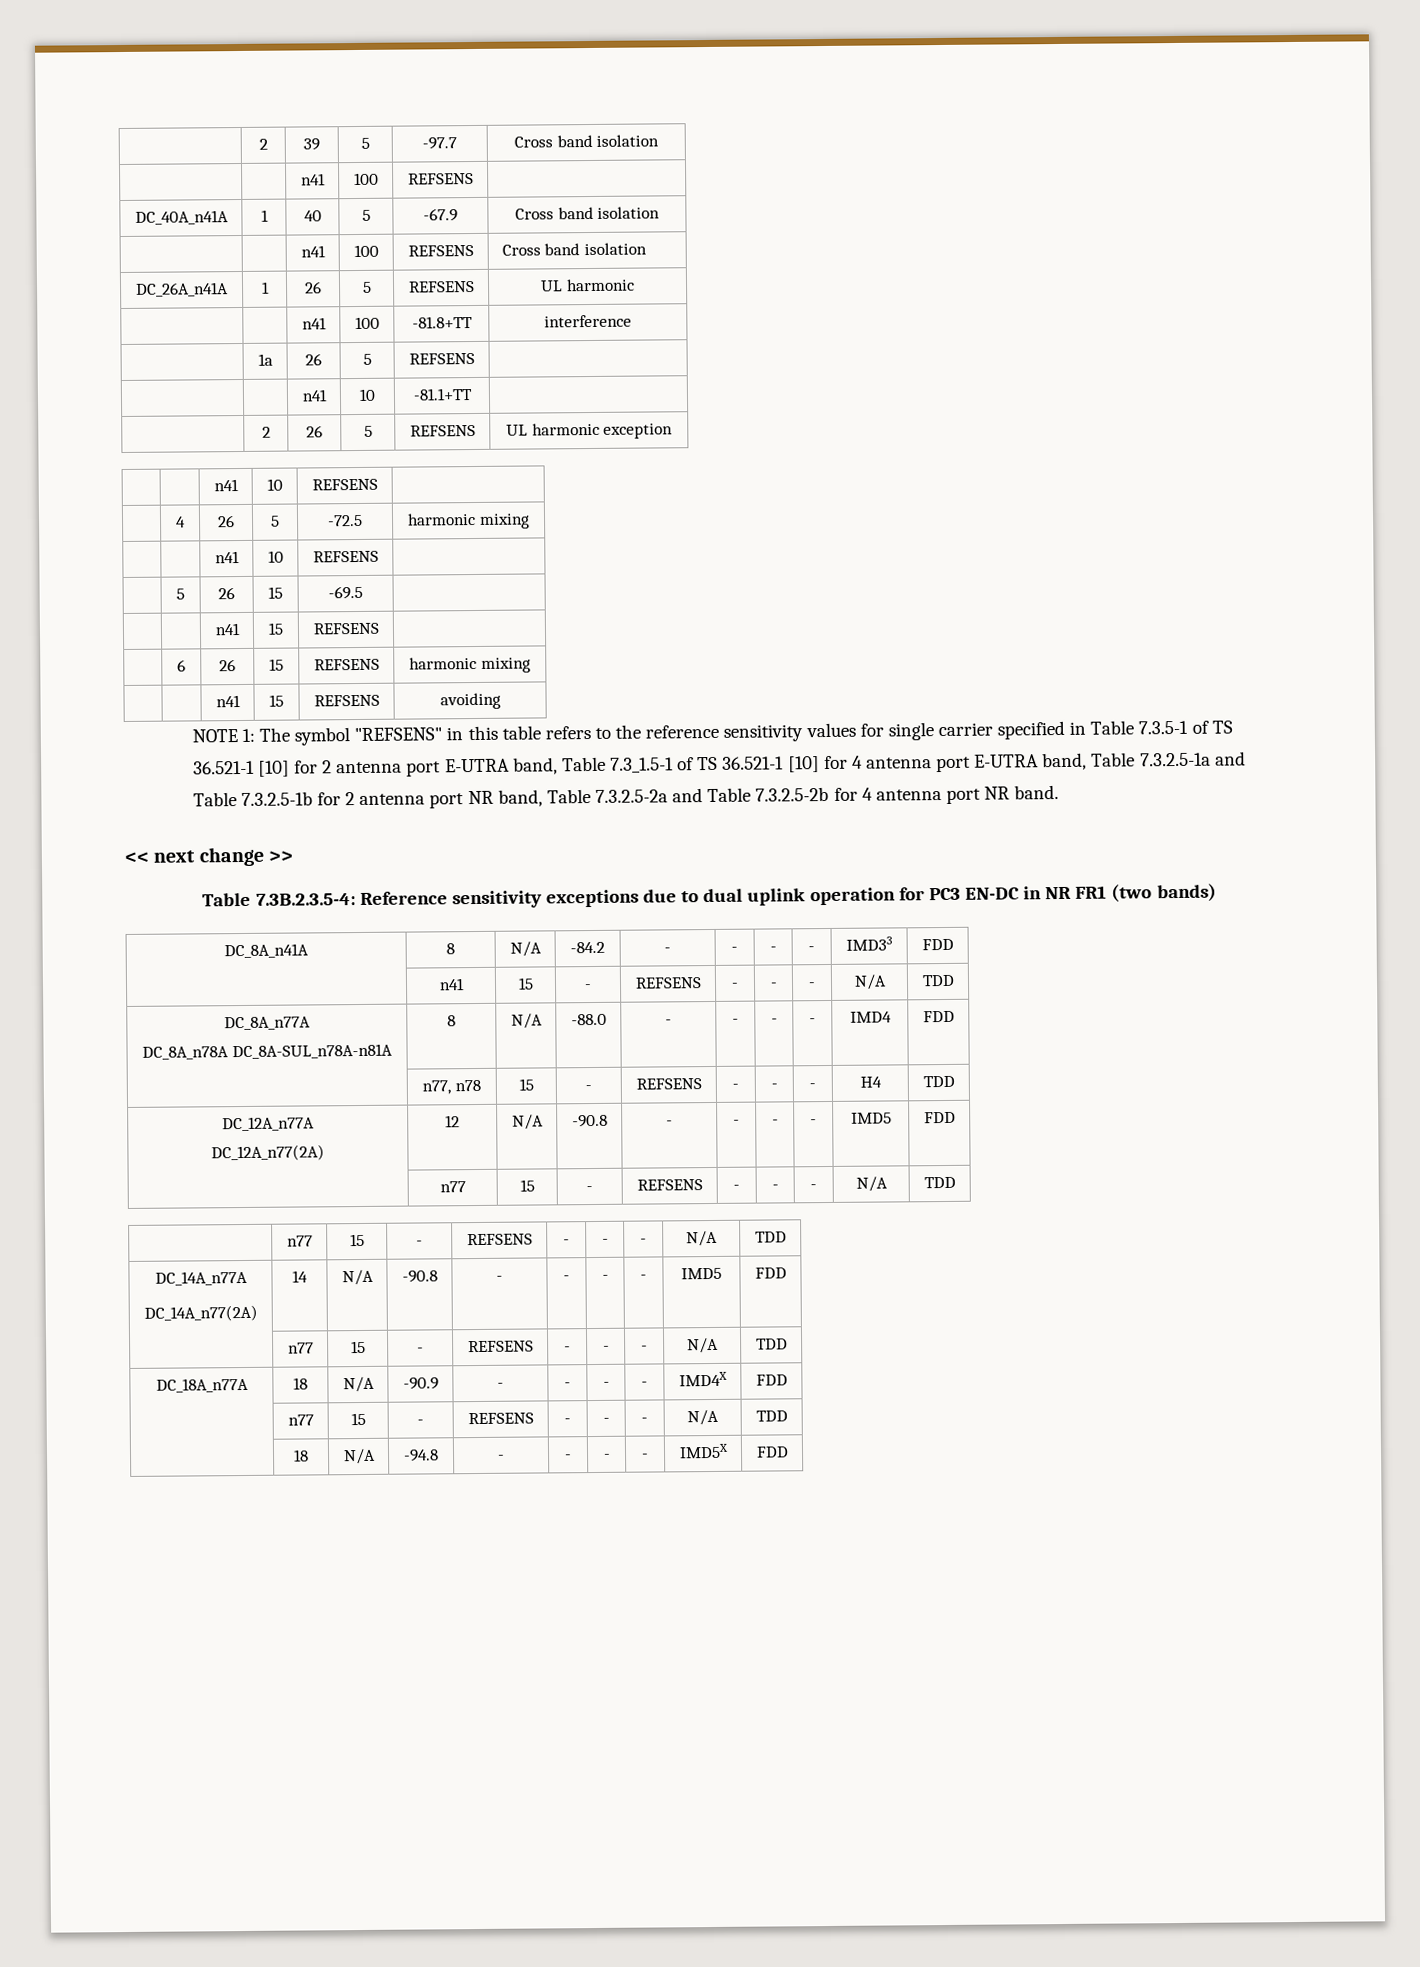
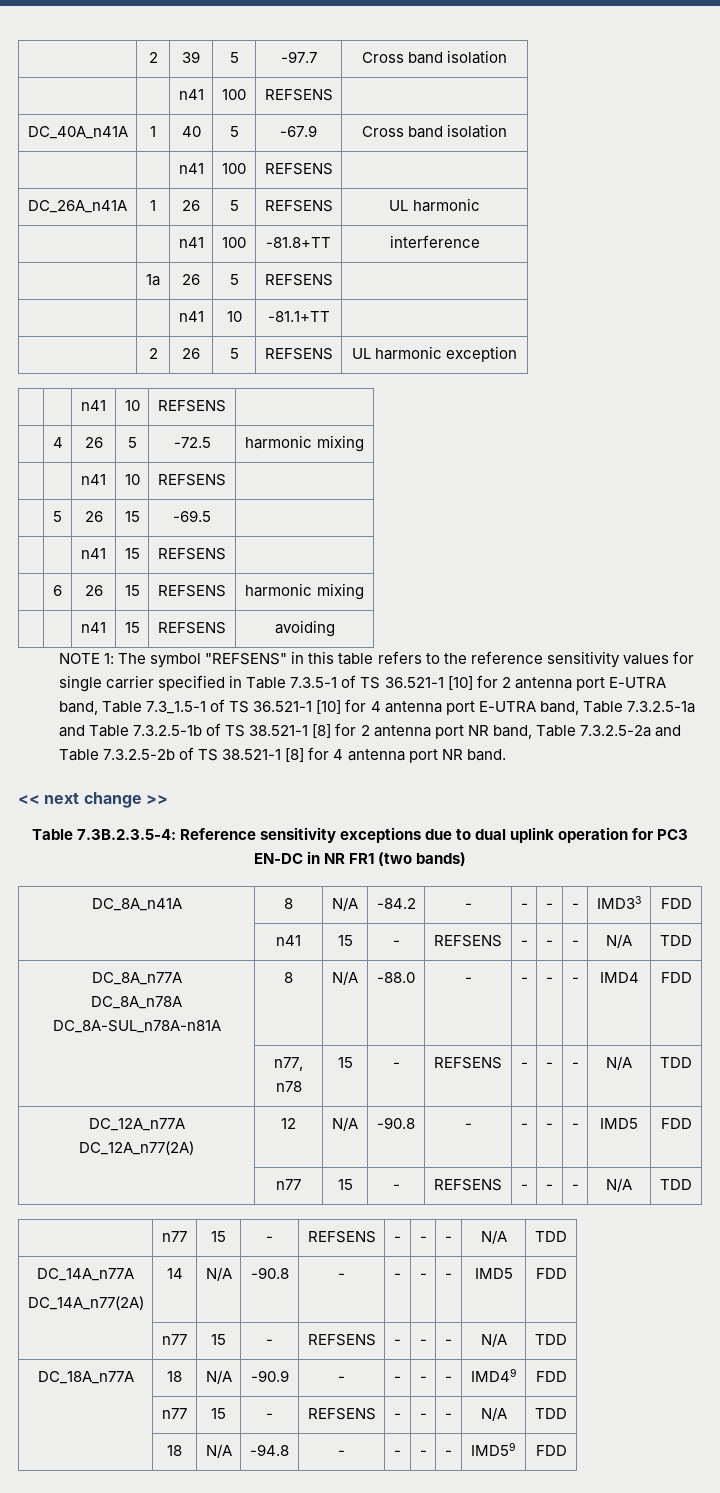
  DC_40A_n41A | 1 | 40 | 5 | -67.9 | Cross band isolation
- | | n41 | 100 | REFSENS | Cross band isolation
+ | | n41 | 100 | REFSENS |
- The symbol "REFSENS" in this table refers to the reference sensitivity values for single carrier specified in Table 7.3.5-1 of TS 36.521-1 [10] for 2 antenna port E-UTRA band, Table 7.3_1.5-1 of TS 36.521-1 [10] for 4 antenna port E-UTRA band, Table 7.3.2.5-1a and Table 7.3.2.5-1b for 2 antenna port NR band, Table 7.3.2.5-2a and Table 7.3.2.5-2b for 4 antenna port NR band.
+ The symbol "REFSENS" in this table refers to the reference sensitivity values for single carrier specified in Table 7.3.5-1 of TS 36.521-1 [10] for 2 antenna port E-UTRA band, Table 7.3_1.5-1 of TS 36.521-1 [10] for 4 antenna port E-UTRA band, Table 7.3.2.5-1a and Table 7.3.2.5-1b of TS 38.521-1 [8] for 2 antenna port NR band, Table 7.3.2.5-2a and Table 7.3.2.5-2b of TS 38.521-1 [8] for 4 antenna port NR band.
- | n77, n78 | 15 | - | REFSENS | - | - | - | H4 | TDD
+ | n77, n78 | 15 | - | REFSENS | - | - | - | N/A | TDD
- DC_18A_n77A | 18 | N/A | -90.9 | - | - | - | - | IMD4X | FDD
+ DC_18A_n77A | 18 | N/A | -90.9 | - | - | - | - | IMD49 | FDD
- | 18 | N/A | -94.8 | - | - | - | - | IMD5X | FDD
+ | 18 | N/A | -94.8 | - | - | - | - | IMD59 | FDD

